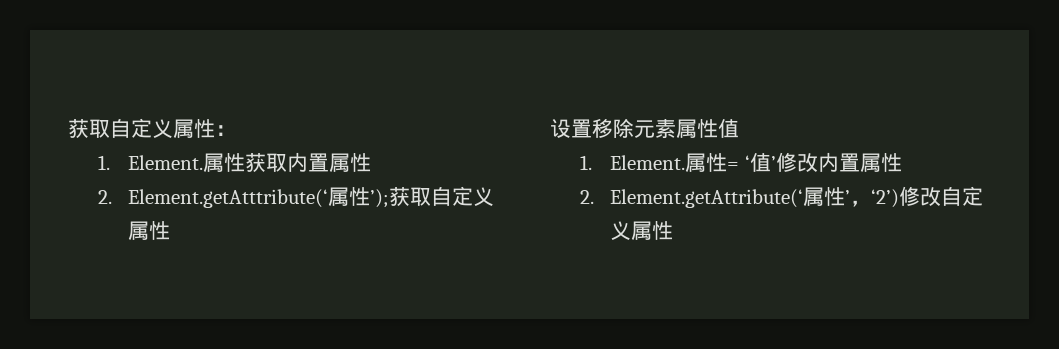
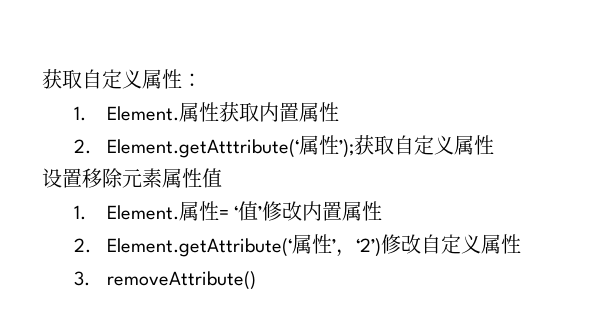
+ 3. removeAttribute()

